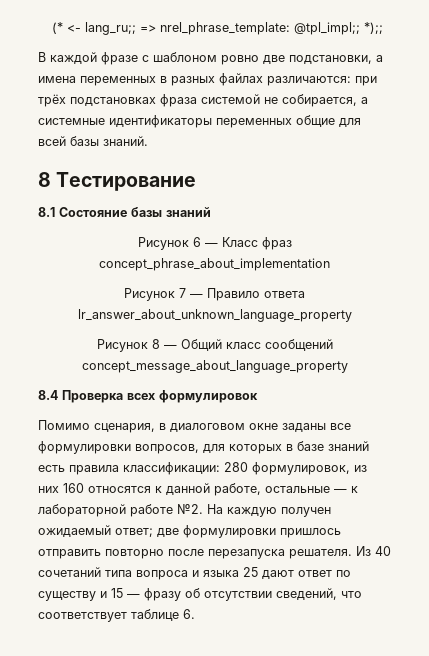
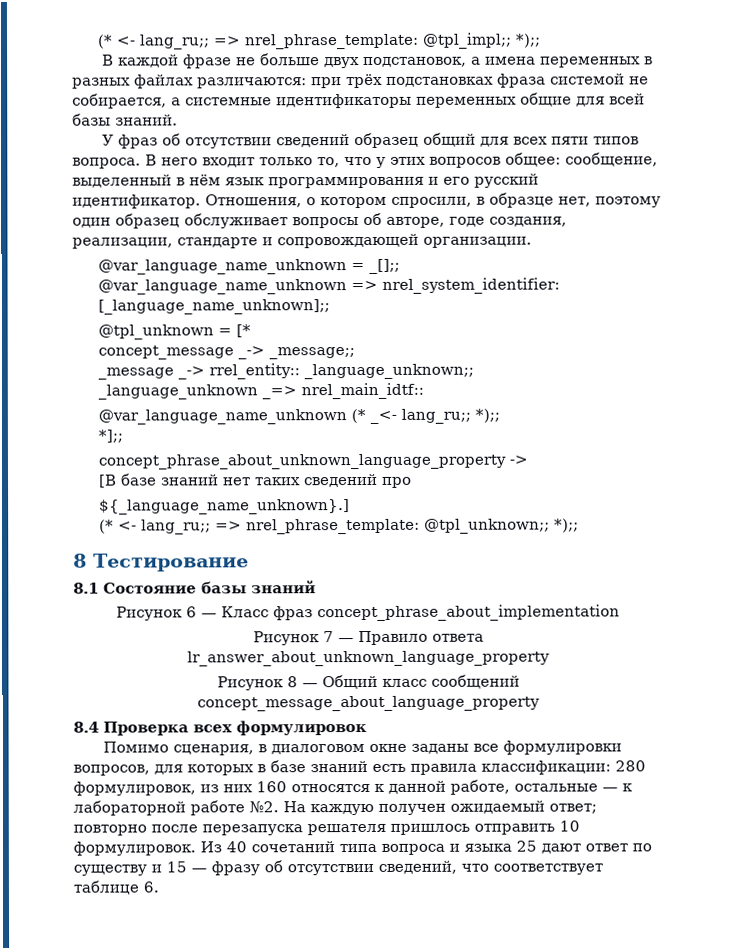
- В каждой фразе с шаблоном ровно две подстановки, а имена переменных в разных файлах различаются: при трёх подстановках фраза системой не собирается, а системные идентификаторы переменных общие для всей базы знаний.
+ В каждой фразе не больше двух подстановок, а имена переменных в разных файлах различаются: при трёх подстановках фраза системой не собирается, а системные идентификаторы переменных общие для всей базы знаний.
+ У фраз об отсутствии сведений образец общий для всех пяти типов вопроса. В него входит только то, что у этих вопросов общее: сообщение, выделенный в нём язык программирования и его русский идентификатор. Отношения, о котором спросили, в образце нет, поэтому один образец обслуживает вопросы об авторе, годе создания, реализации, стандарте и сопровождающей организации.
+ @var_language_name_unknown = _[];;
+ @var_language_name_unknown => nrel_system_identifier: [_language_name_unknown];;
+ @tpl_unknown = [*
+ concept_message _-> _message;;
+ _message _-> rrel_entity:: _language_unknown;;
+ _language_unknown _=> nrel_main_idtf::
+ @var_language_name_unknown (* _<- lang_ru;; *);;
+ *];;
+ concept_phrase_about_unknown_language_property ->
+ [В базе знаний нет таких сведений про
+ ${_language_name_unknown}.]
+ (* <- lang_ru;; => nrel_phrase_template: @tpl_unknown;; *);;
- На каждую получен ожидаемый ответ; две формулировки пришлось отправить повторно после перезапуска решателя.
+ На каждую получен ожидаемый ответ; повторно после перезапуска решателя пришлось отправить 10 формулировок.

